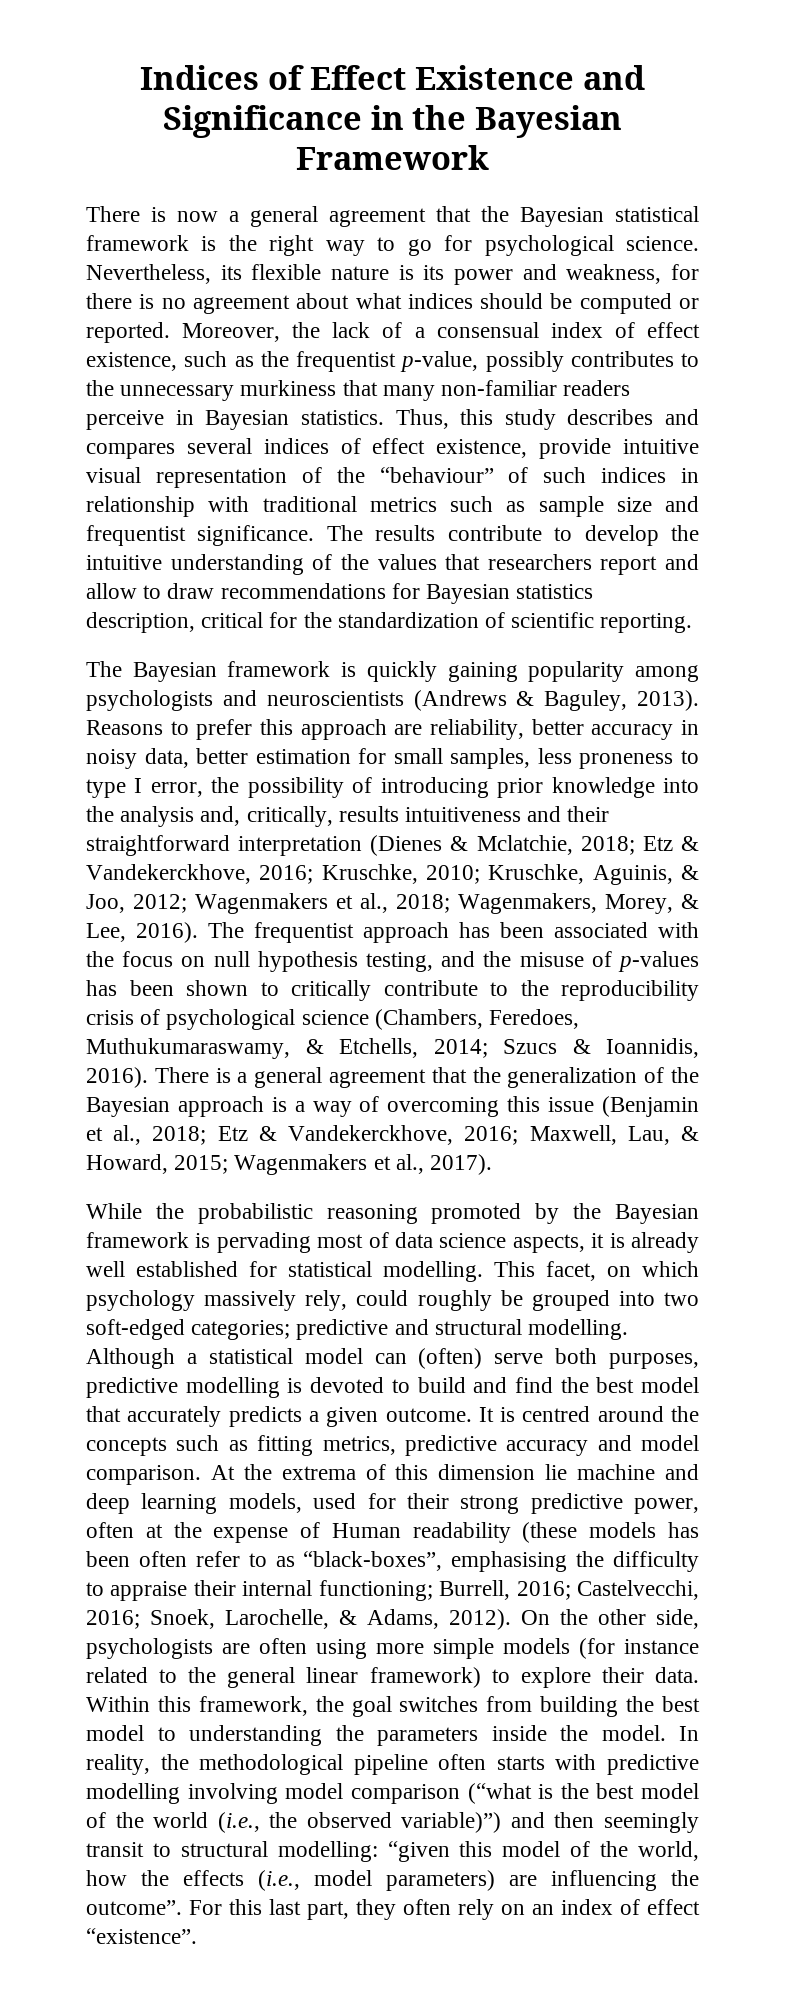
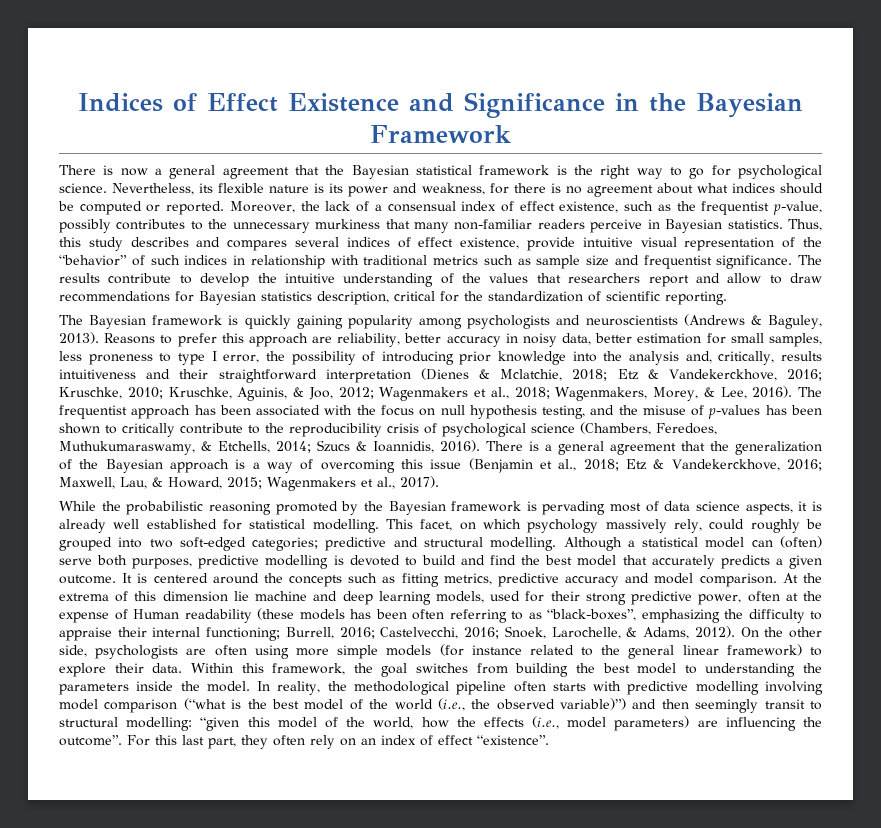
- Thus, this study describes and compares several indices of effect existence, provide intuitive visual representation of the “behaviour” of such indices in relationship with traditional metrics such as sample size and frequentist significance.
+ Thus, this study describes and compares several indices of effect existence, provide intuitive visual representation of the “behavior” of such indices in relationship with traditional metrics such as sample size and frequentist significance.
- It is centred around the concepts such as fitting metrics, predictive accuracy and model comparison.
+ It is centered around the concepts such as fitting metrics, predictive accuracy and model comparison.
- At the extrema of this dimension lie machine and deep learning models, used for their strong predictive power, often at the expense of Human readability (these models has been often refer to as “black-boxes”, emphasising the difficulty to appraise their internal functioning; Burrell, 2016; Castelvecchi, 2016; Snoek, Larochelle, & Adams, 2012).
+ At the extrema of this dimension lie machine and deep learning models, used for their strong predictive power, often at the expense of Human readability (these models has been often referring to as “black-boxes”, emphasizing the difficulty to appraise their internal functioning; Burrell, 2016; Castelvecchi, 2016; Snoek, Larochelle, & Adams, 2012).

